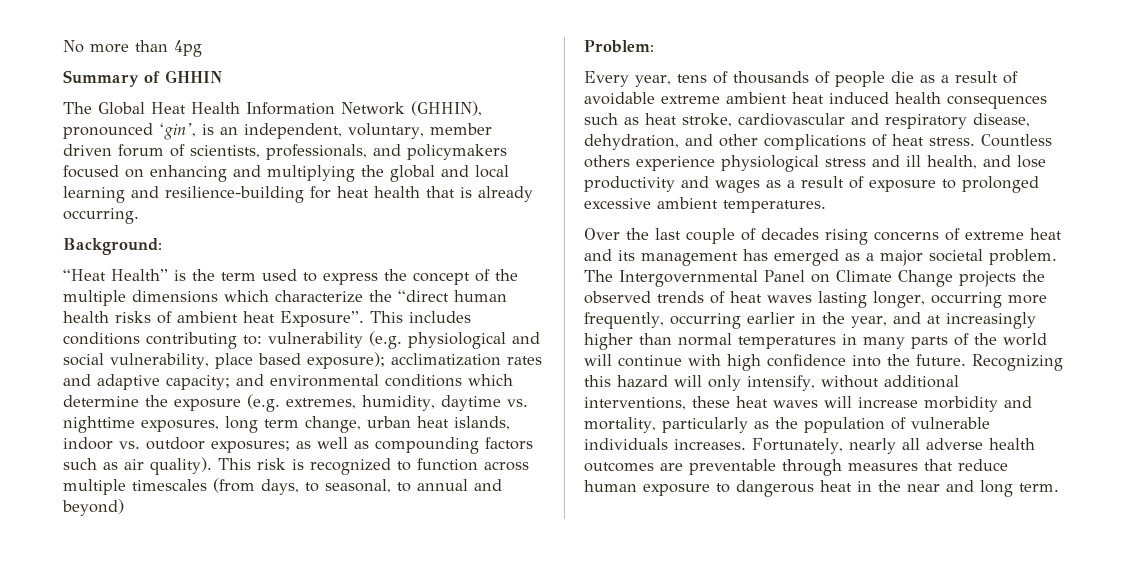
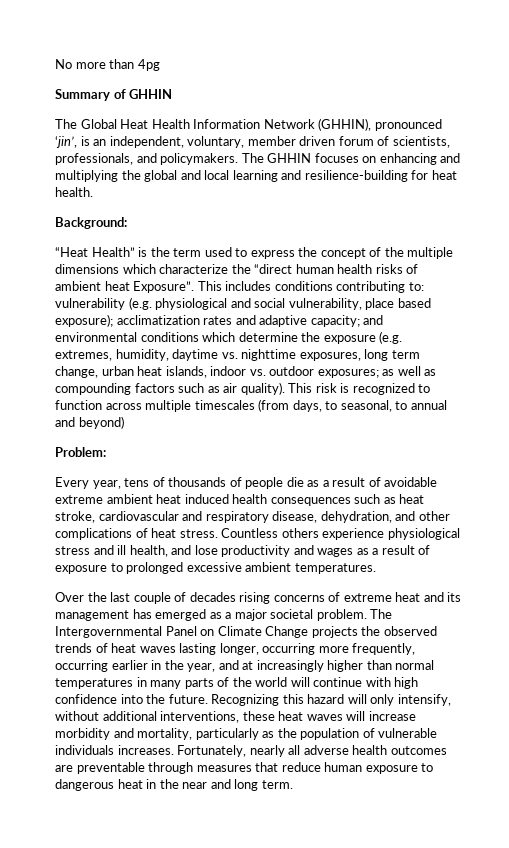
- The Global Heat Health Information Network (GHHIN), pronounced ‘gin’, is an independent, voluntary, member driven forum of scientists, professionals, and policymakers focused on enhancing and multiplying the global and local learning and resilience-building for heat health that is already occurring.
+ The Global Heat Health Information Network (GHHIN), pronounced ‘jin’, is an independent, voluntary, member driven forum of scientists, professionals, and policymakers. The GHHIN focuses on enhancing and multiplying the global and local learning and resilience-building for heat health.

